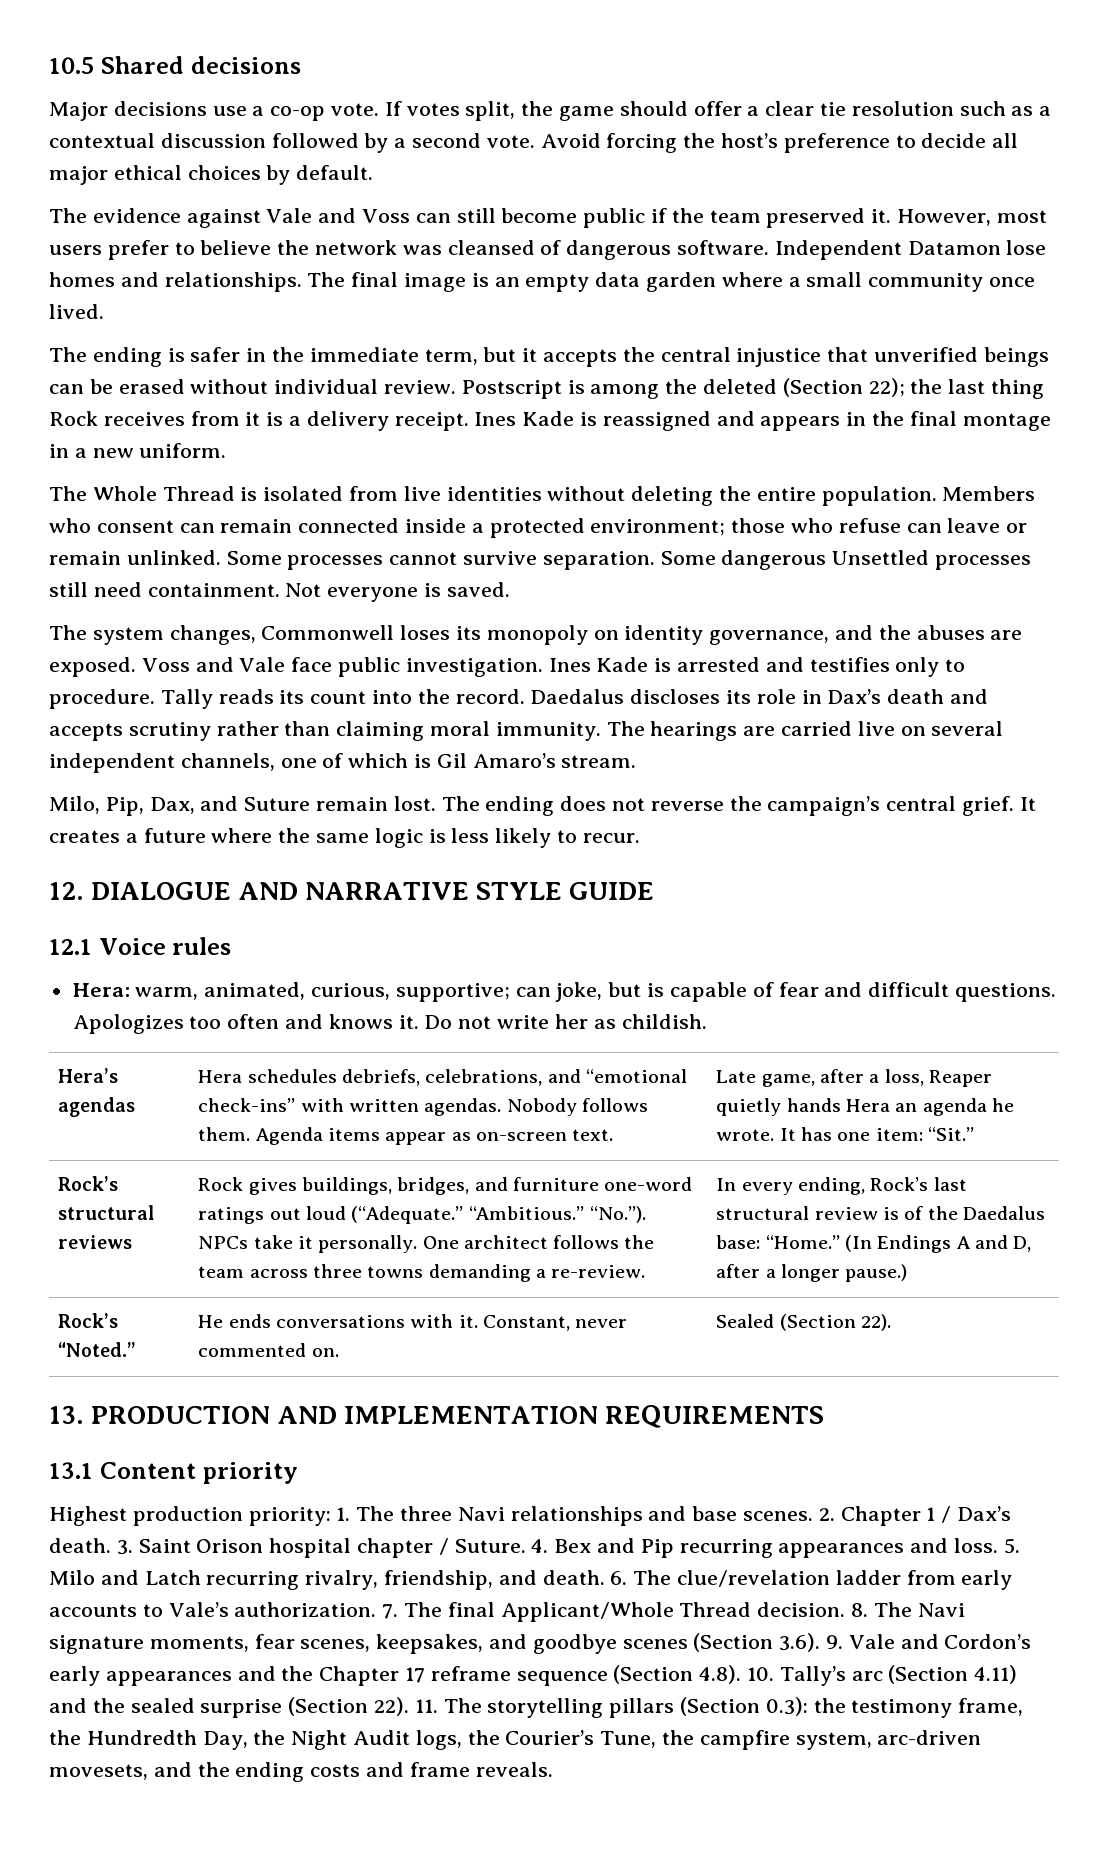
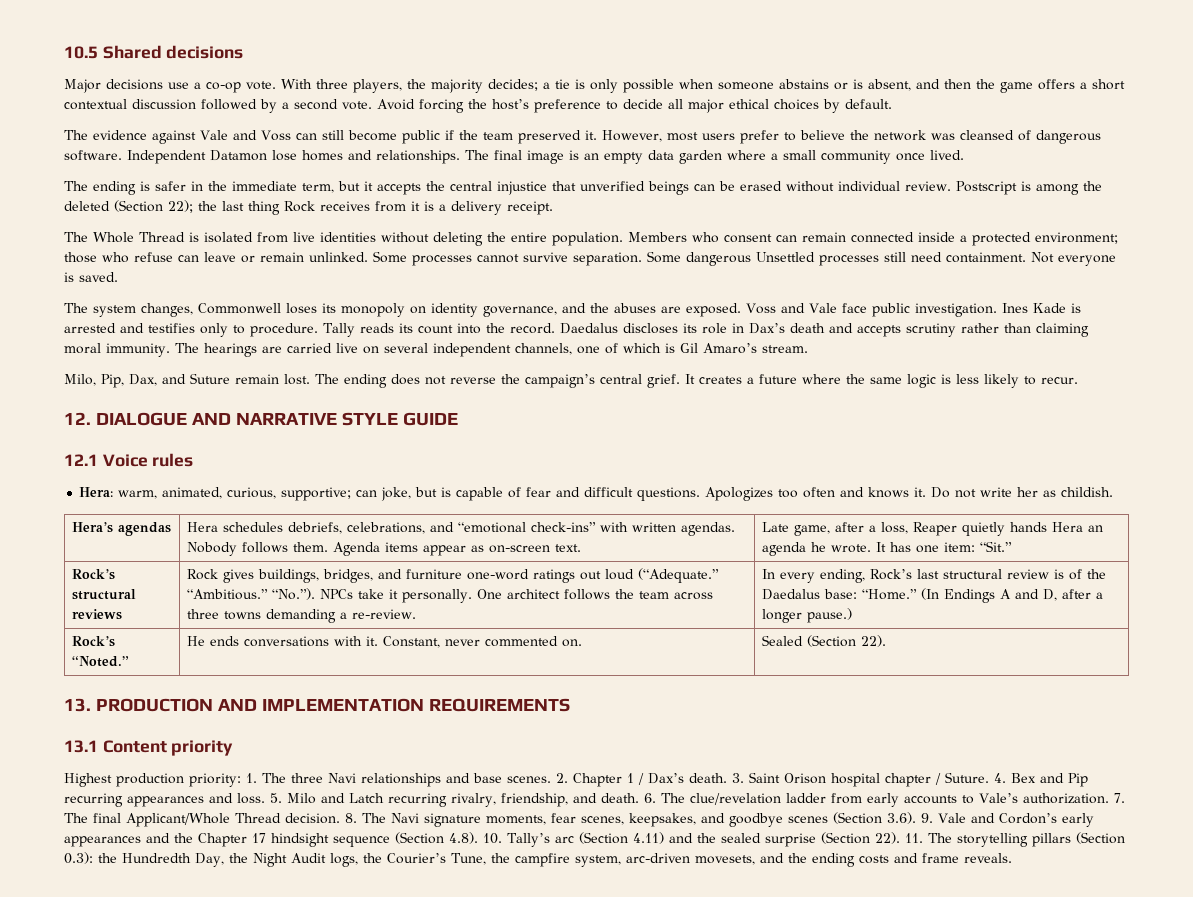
- If votes split, the game should offer a clear tie resolution such as a contextual discussion followed by a second vote.
+ With three players, the majority decides; a tie is only possible when someone abstains or is absent, and then the game offers a short contextual discussion followed by a second vote.
- Ines Kade is reassigned and appears in the final montage in a new uniform.
- 8. The Navi signature moments, fear scenes, keepsakes, and goodbye scenes (Section 3.6). 9. Vale and Cordon’s early appearances and the Chapter 17 reframe sequence (Section 4.8). 10. Tally’s arc (Section 4.11) and the sealed surprise (Section 22).
+ 8. The Navi signature moments, fear scenes, keepsakes, and goodbye scenes (Section 3.6). 9. Vale and Cordon’s early appearances and the Chapter 17 hindsight sequence (Section 4.8). 10. Tally’s arc (Section 4.11) and the sealed surprise (Section 22).
- 11. The storytelling pillars (Section 0.3): the testimony frame, the Hundredth Day, the Night Audit logs, the Courier’s Tune, the campfire system, arc-driven movesets, and the ending costs and frame reveals.
+ 11. The storytelling pillars (Section 0.3): the Hundredth Day, the Night Audit logs, the Courier’s Tune, the campfire system, arc-driven movesets, and the ending costs and frame reveals.

